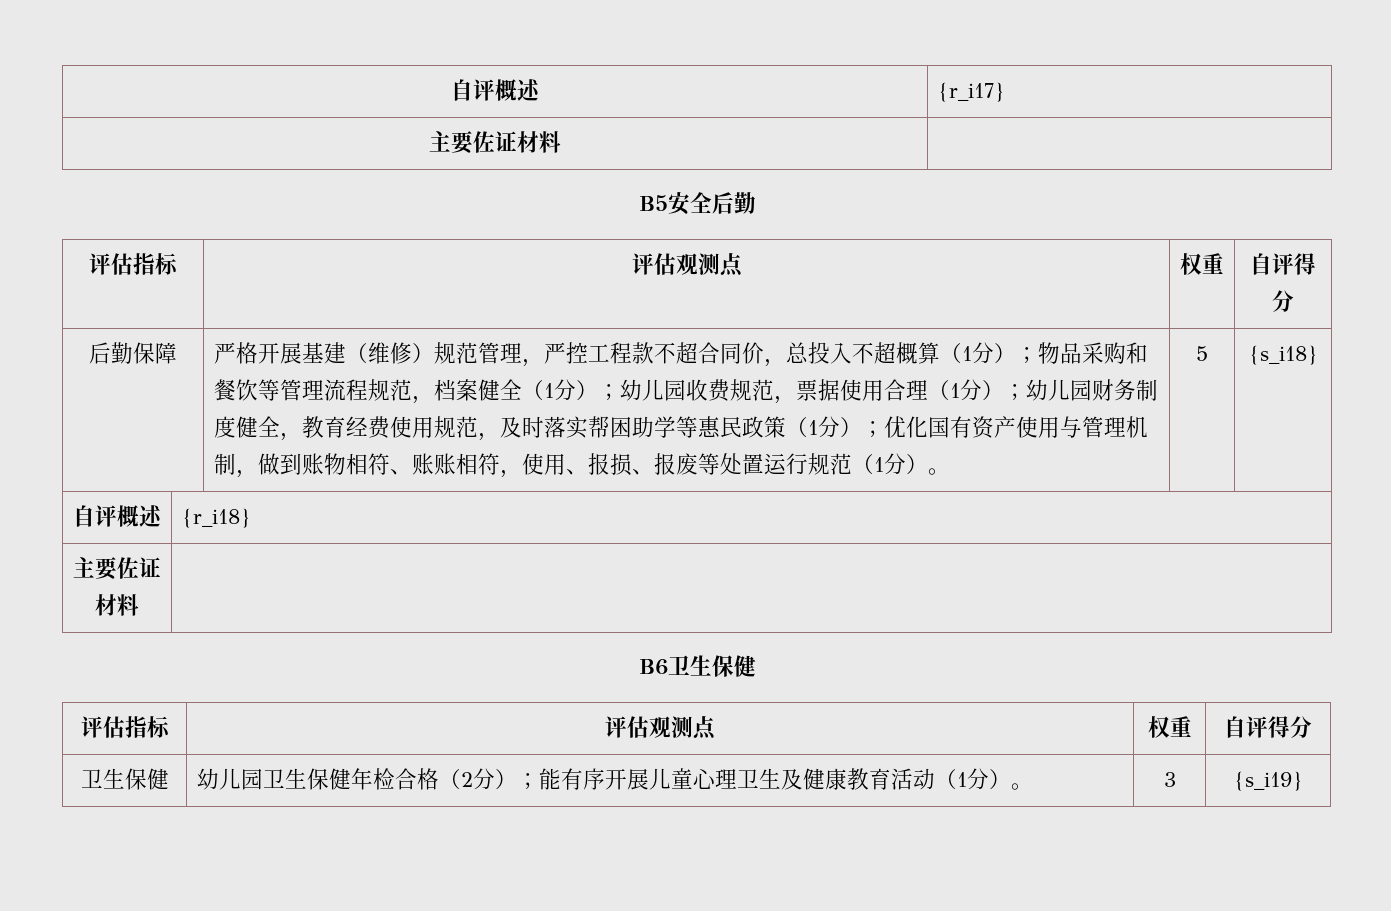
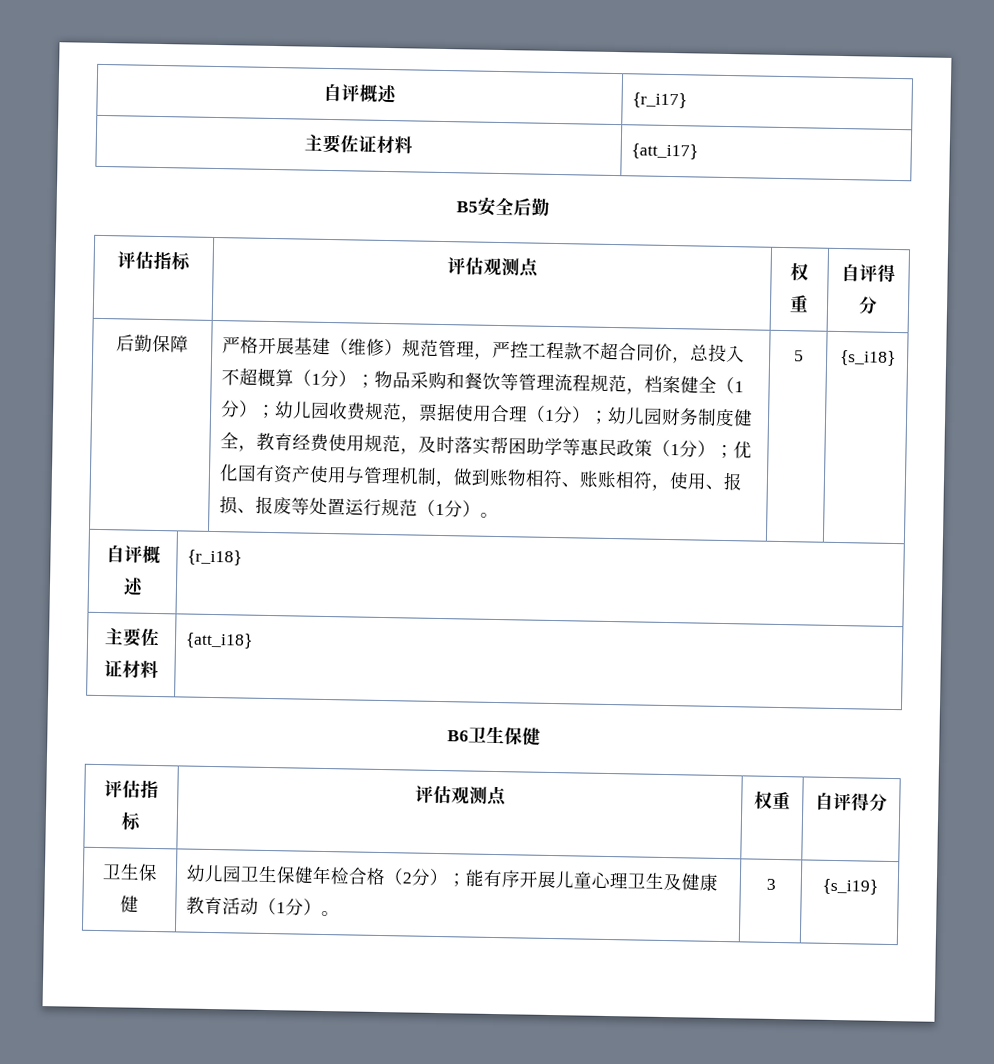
  自评概述 | {r_i17}
- 主要佐证材料 |
+ 主要佐证材料 | {att_i17}
  自评概述 | {r_i18}
- 主要佐证材料 |
+ 主要佐证材料 | {att_i18}

